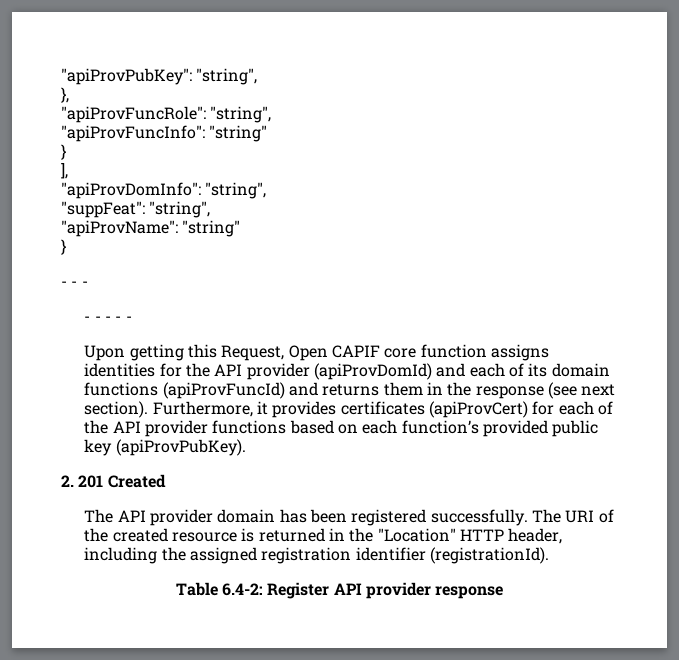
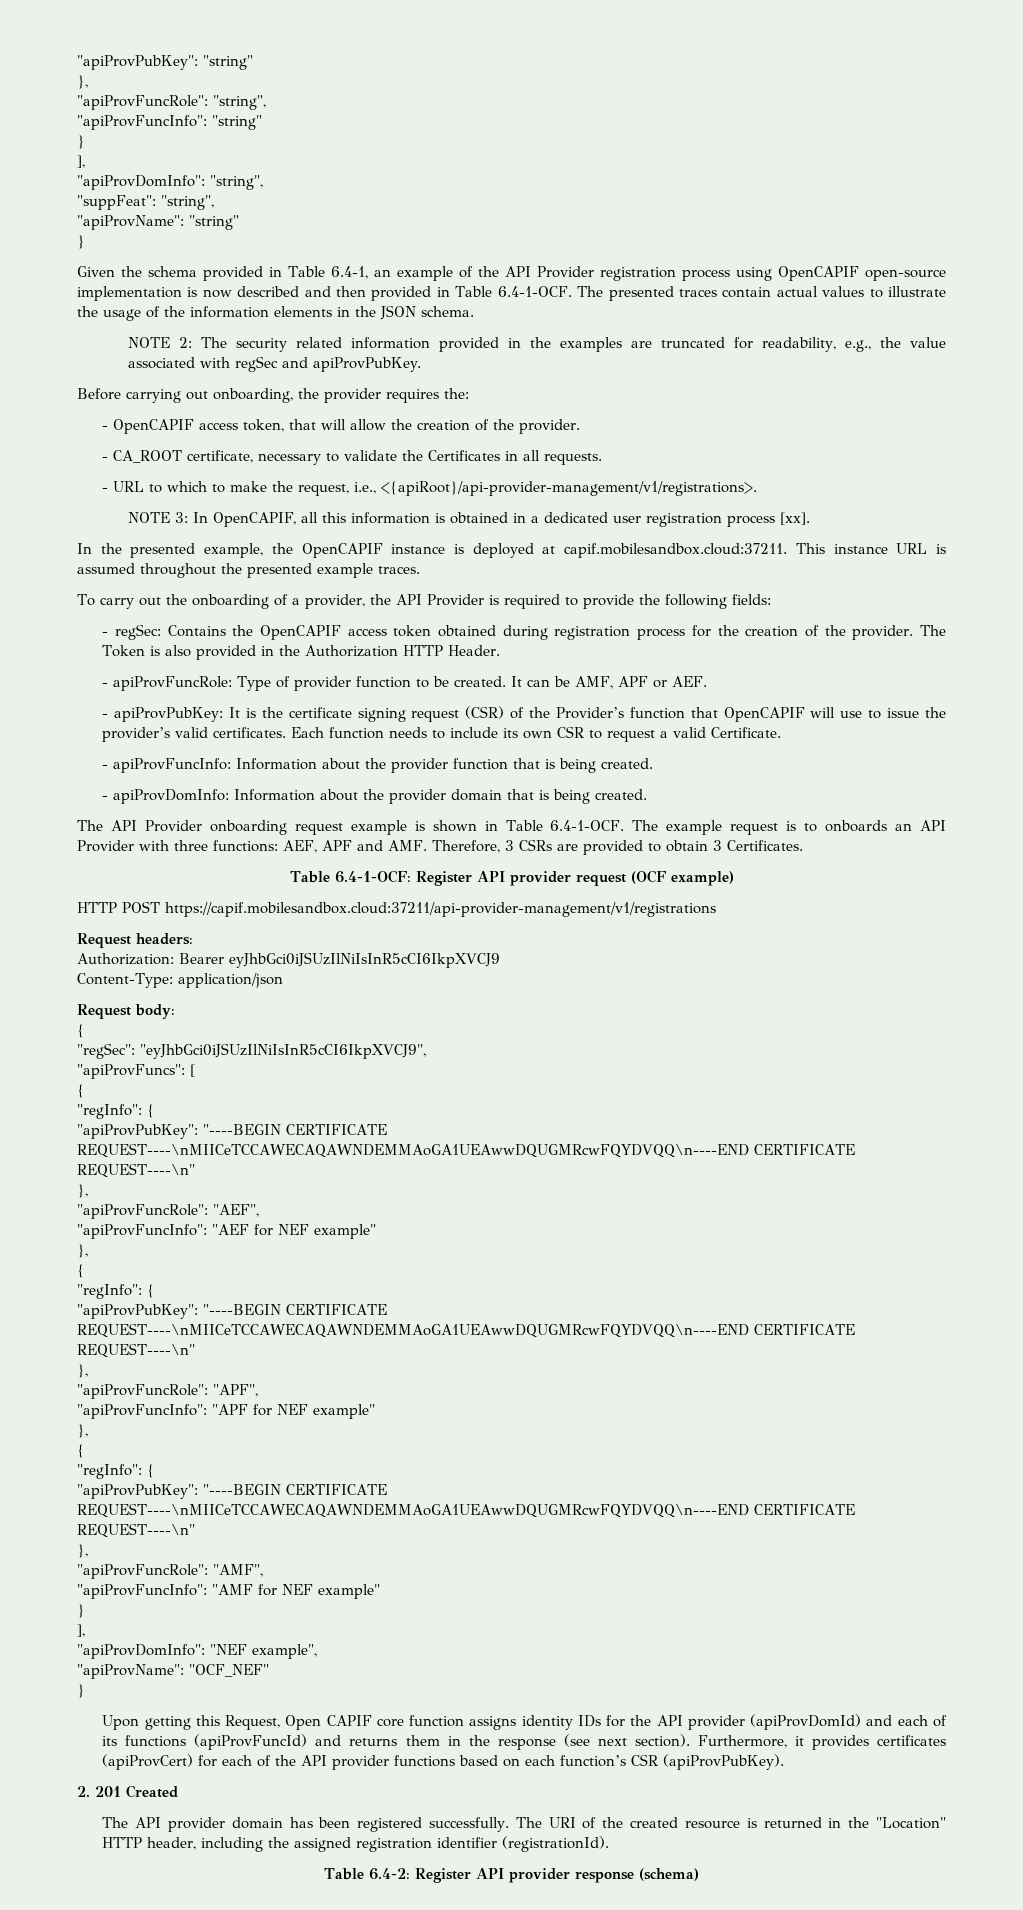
- "apiProvPubKey": "string",
+ "apiProvPubKey": "string"
  "apiProvName": "string"
  }
- - - -
- - - - - -
+ Given the schema provided in Table 6.4-1, an example of the API Provider registration process using OpenCAPIF open-source implementation is now described and then provided in Table 6.4-1-OCF. The presented traces contain actual values to illustrate the usage of the information elements in the JSON schema.
+ NOTE 2: The security related information provided in the examples are truncated for readability, e.g., the value associated with regSec and apiProvPubKey.
+ Before carrying out onboarding, the provider requires the:
+ - OpenCAPIF access token, that will allow the creation of the provider.
+ - CA_ROOT certificate, necessary to validate the Certificates in all requests.
+ - URL to which to make the request, i.e., <{apiRoot}/api-provider-management/v1/registrations>.
+ NOTE 3: In OpenCAPIF, all this information is obtained in a dedicated user registration process [xx].
+ In the presented example, the OpenCAPIF instance is deployed at capif.mobilesandbox.cloud:37211. This instance URL is assumed throughout the presented example traces.
+ To carry out the onboarding of a provider, the API Provider is required to provide the following fields:
+ - regSec: Contains the OpenCAPIF access token obtained during registration process for the creation of the provider. The Token is also provided in the Authorization HTTP Header.
+ - apiProvFuncRole: Type of provider function to be created. It can be AMF, APF or AEF.
+ - apiProvPubKey: It is the certificate signing request (CSR) of the Provider’s function that OpenCAPIF will use to issue the provider’s valid certificates. Each function needs to include its own CSR to request a valid Certificate.
+ - apiProvFuncInfo: Information about the provider function that is being created.
+ - apiProvDomInfo: Information about the provider domain that is being created.
+ The API Provider onboarding request example is shown in Table 6.4-1-OCF. The example request is to onboards an API Provider with three functions: AEF, APF and AMF. Therefore, 3 CSRs are provided to obtain 3 Certificates.
+ Table 6.4-1-OCF: Register API provider request (OCF example)
+ HTTP POST https://capif.mobilesandbox.cloud:37211/api-provider-management/v1/registrations
+ Request headers:
+ Authorization: Bearer eyJhbGci0iJSUzIlNiIsInR5cCI6IkpXVCJ9
+ Content-Type: application/json
+ Request body:
+ {
+ "regSec": "eyJhbGci0iJSUzIlNiIsInR5cCI6IkpXVCJ9",
+ "apiProvFuncs": [
+ {
+ "regInfo": {
+ "apiProvPubKey": "----BEGIN CERTIFICATE REQUEST----\nMIICeTCCAWECAQAWNDEMMAoGA1UEAwwDQUGMRcwFQYDVQQ\n----END CERTIFICATE REQUEST----\n"
+ },
+ "apiProvFuncRole": "AEF",
+ "apiProvFuncInfo": "AEF for NEF example"
+ },
+ {
+ "regInfo": {
+ "apiProvPubKey": "----BEGIN CERTIFICATE REQUEST----\nMIICeTCCAWECAQAWNDEMMAoGA1UEAwwDQUGMRcwFQYDVQQ\n----END CERTIFICATE REQUEST----\n"
+ },
+ "apiProvFuncRole": "APF",
+ "apiProvFuncInfo": "APF for NEF example"
+ },
+ {
+ "regInfo": {
+ "apiProvPubKey": "----BEGIN CERTIFICATE REQUEST----\nMIICeTCCAWECAQAWNDEMMAoGA1UEAwwDQUGMRcwFQYDVQQ\n----END CERTIFICATE REQUEST----\n"
+ },
+ "apiProvFuncRole": "AMF",
+ "apiProvFuncInfo": "AMF for NEF example"
+ }
+ ],
+ "apiProvDomInfo": "NEF example",
+ "apiProvName": "OCF_NEF"
+ }
- Upon getting this Request, Open CAPIF core function assigns identities for the API provider (apiProvDomId) and each of its domain functions (apiProvFuncId) and returns them in the response (see next section).
+ Upon getting this Request, Open CAPIF core function assigns identity IDs for the API provider (apiProvDomId) and each of its functions (apiProvFuncId) and returns them in the response (see next section).
- Furthermore, it provides certificates (apiProvCert) for each of the API provider functions based on each function’s provided public key (apiProvPubKey).
+ Furthermore, it provides certificates (apiProvCert) for each of the API provider functions based on each function’s CSR (apiProvPubKey).
- Table 6.4-2: Register API provider response
+ Table 6.4-2: Register API provider response (schema)

